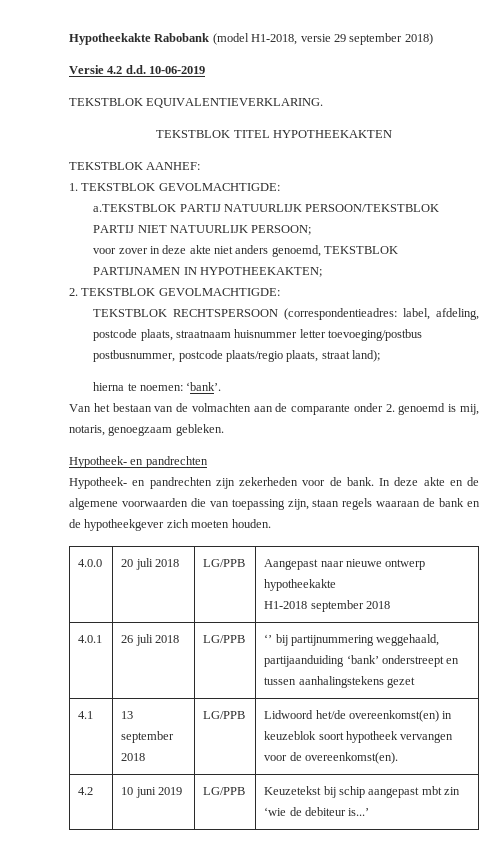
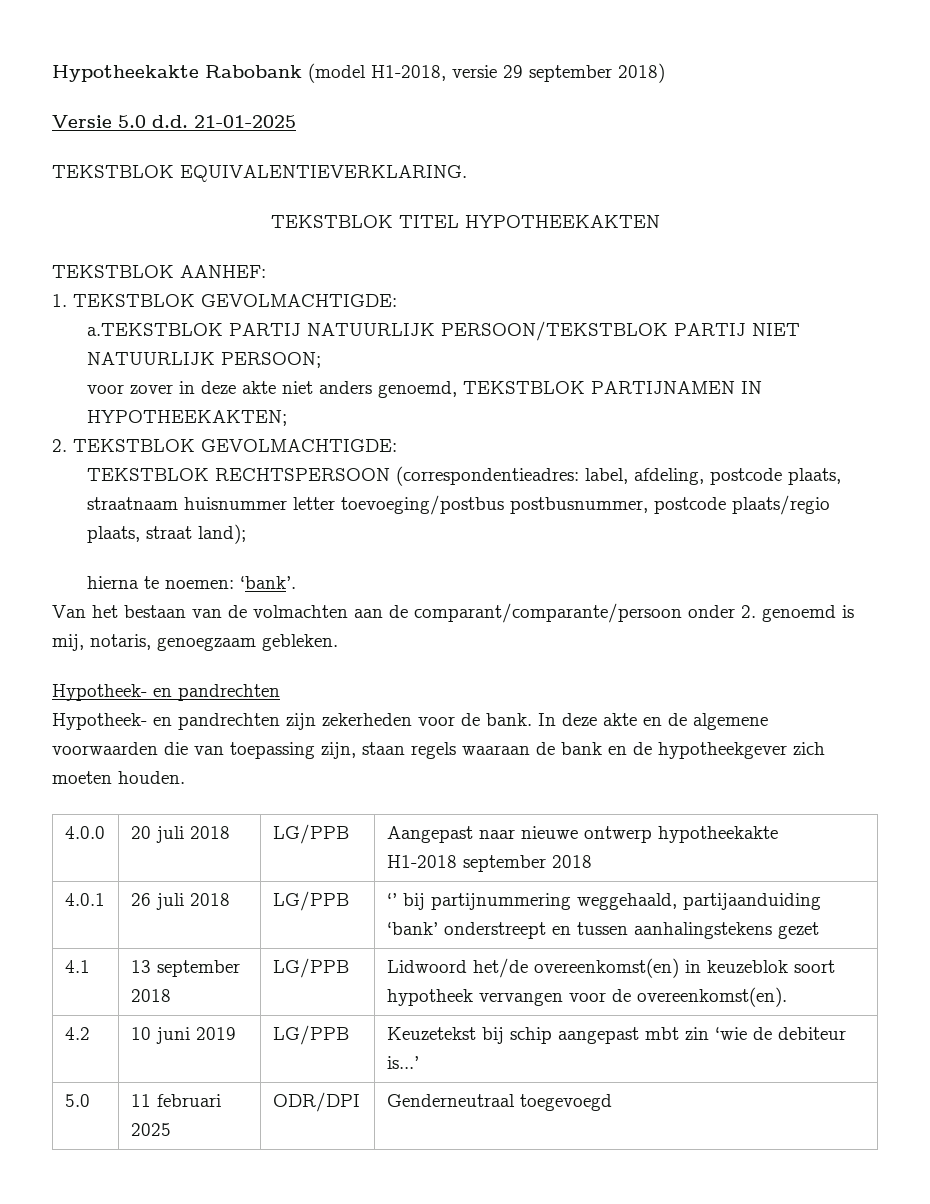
- Versie 4.2 d.d. 10-06-2019
+ Versie 5.0 d.d. 21-01-2025
- Van het bestaan van de volmachten aan de comparante onder 2. genoemd is mij, notaris, genoegzaam gebleken.
+ Van het bestaan van de volmachten aan de comparant/comparante/persoon onder 2. genoemd is mij, notaris, genoegzaam gebleken.
+ 5.0 | 11 februari 2025 | ODR/DPI | Genderneutraal toegevoegd

